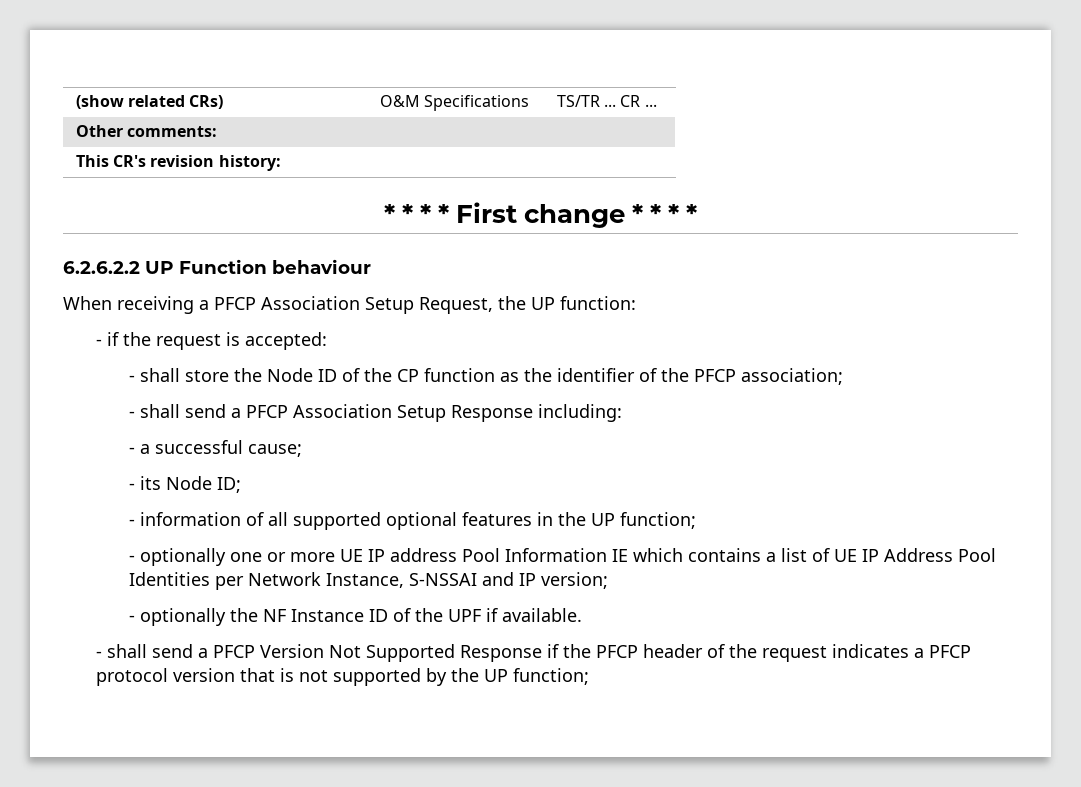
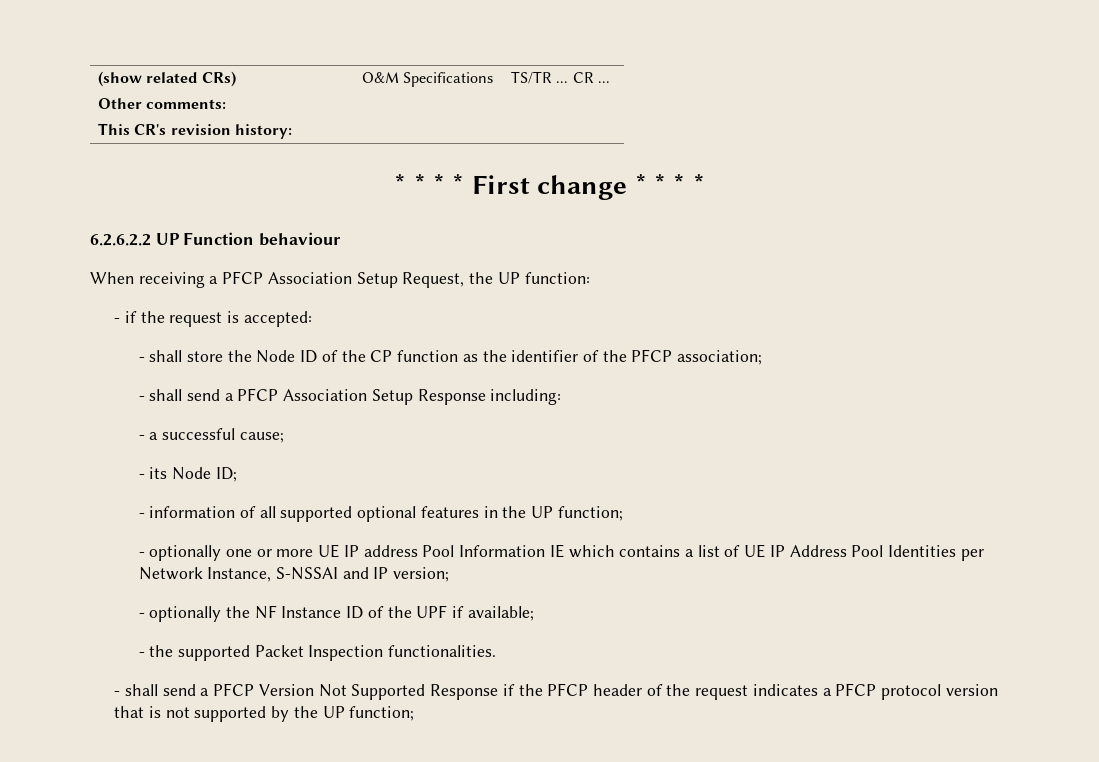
- - optionally the NF Instance ID of the UPF if available.
+ - optionally the NF Instance ID of the UPF if available;
+ - the supported Packet Inspection functionalities.

